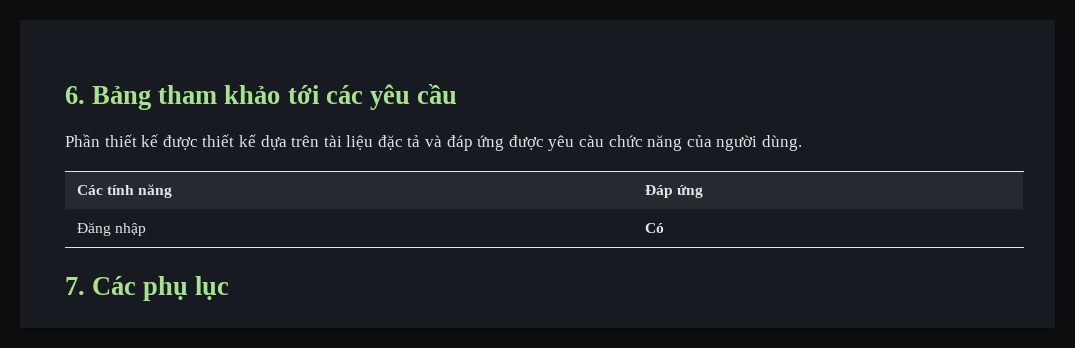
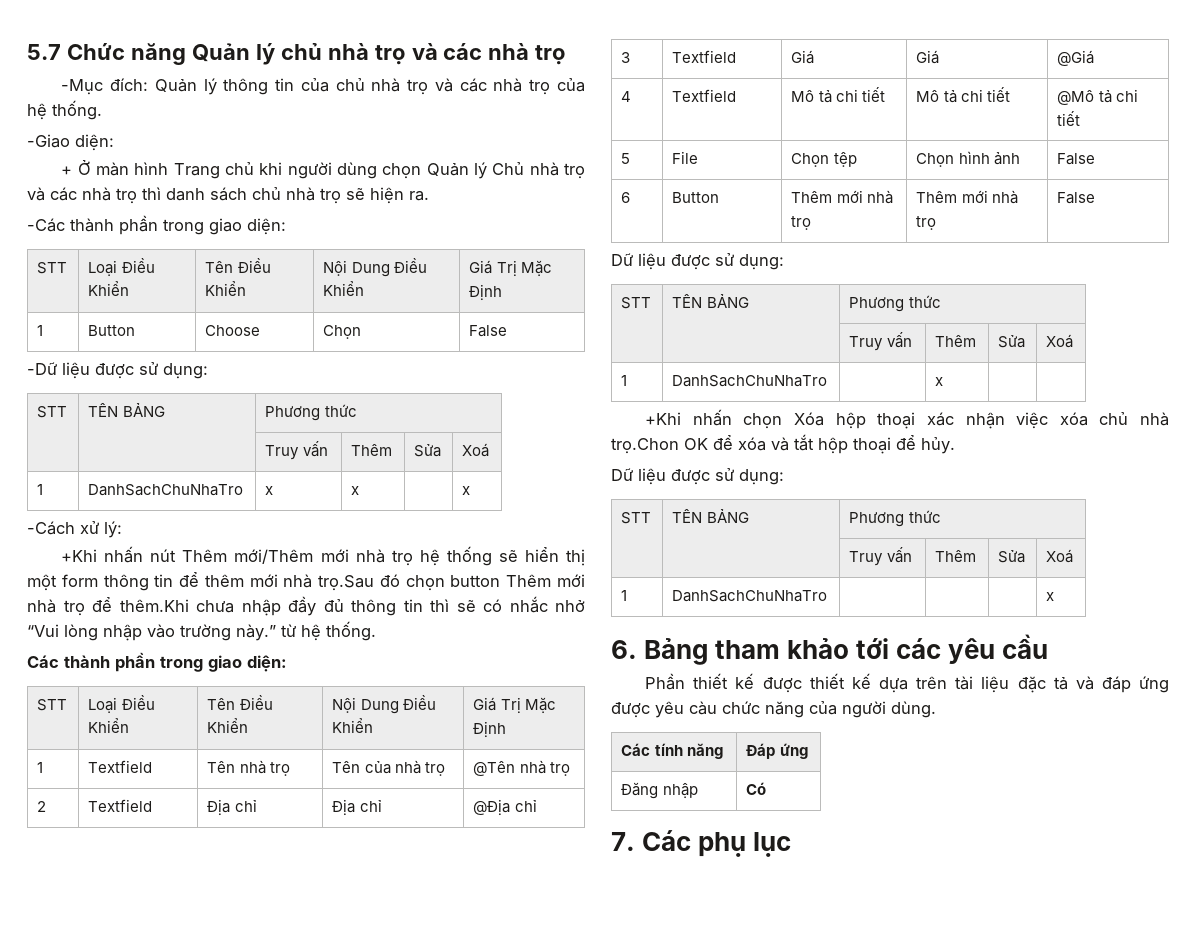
+ 5.7 Chức năng Quản lý chủ nhà trọ và các nhà trọ
+ -Mục đích: Quản lý thông tin của chủ nhà trọ và các nhà trọ của hệ thống.
+ -Giao diện:
+ + Ở màn hình Trang chủ khi người dùng chọn Quản lý Chủ nhà trọ và các nhà trọ thì danh sách chủ nhà trọ sẽ hiện ra.
+ -Các thành phần trong giao diện:
+ STT | Loại Điều Khiển | Tên Điều Khiển | Nội Dung Điều Khiển | Giá Trị Mặc Định
+ 1 | Button | Choose | Chọn | False
+ -Dữ liệu được sử dụng:
+ STT | TÊN BẢNG | Phương thức
+ | | Truy vấn | Thêm | Sửa | Xoá
+ 1 | DanhSachChuNhaTro | x | x | | x
+ -Cách xử lý:
+ +Khi nhấn nút Thêm mới/Thêm mới nhà trọ hệ thống sẽ hiển thị một form thông tin để thêm mới nhà trọ.Sau đó chọn button Thêm mới nhà trọ để thêm.Khi chưa nhập đầy đủ thông tin thì sẽ có nhắc nhở “Vui lòng nhập vào trường này.” từ hệ thống.
+ Các thành phần trong giao diện:
+ STT | Loại Điều Khiển | Tên Điều Khiển | Nội Dung Điều Khiển | Giá Trị Mặc Định
+ 1 | Textfield | Tên nhà trọ | Tên của nhà trọ | @Tên nhà trọ
+ 2 | Textfield | Địa chỉ | Địa chỉ | @Địa chỉ
+ 3 | Textfield | Giá | Giá | @Giá
+ 4 | Textfield | Mô tả chi tiết | Mô tả chi tiết | @Mô tả chi tiết
+ 5 | File | Chọn tệp | Chọn hình ảnh | False
+ 6 | Button | Thêm mới nhà trọ | Thêm mới nhà trọ | False
+ Dữ liệu được sử dụng:
+ STT | TÊN BẢNG | Phương thức
+ | | Truy vấn | Thêm | Sửa | Xoá
+ 1 | DanhSachChuNhaTro | | x | |
+ +Khi nhấn chọn Xóa hộp thoại xác nhận việc xóa chủ nhà trọ.Chon OK để xóa và tắt hộp thoại để hủy.
+ Dữ liệu được sử dụng:
+ STT | TÊN BẢNG | Phương thức
+ | | Truy vấn | Thêm | Sửa | Xoá
+ 1 | DanhSachChuNhaTro | | | | x

